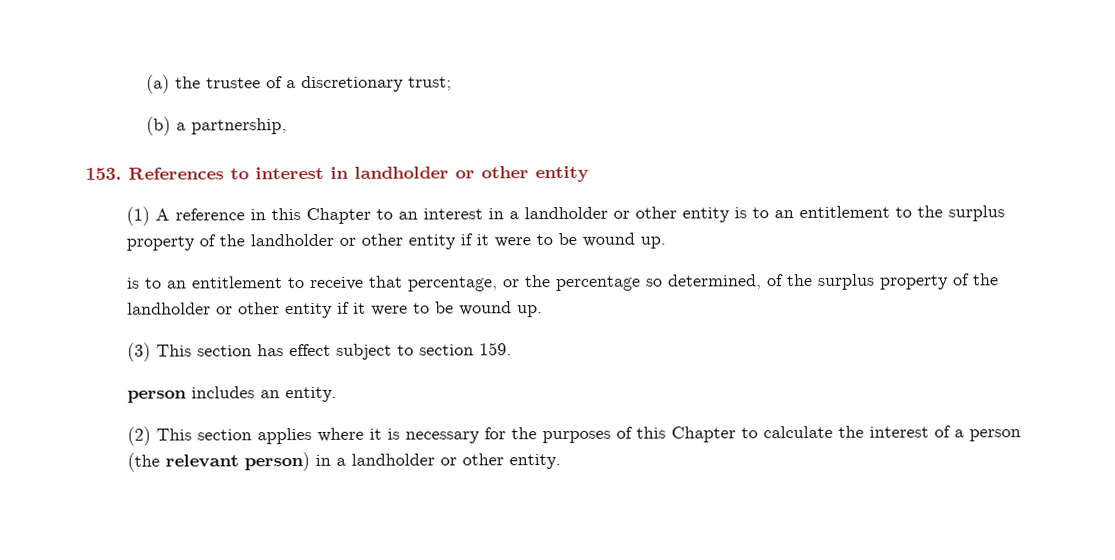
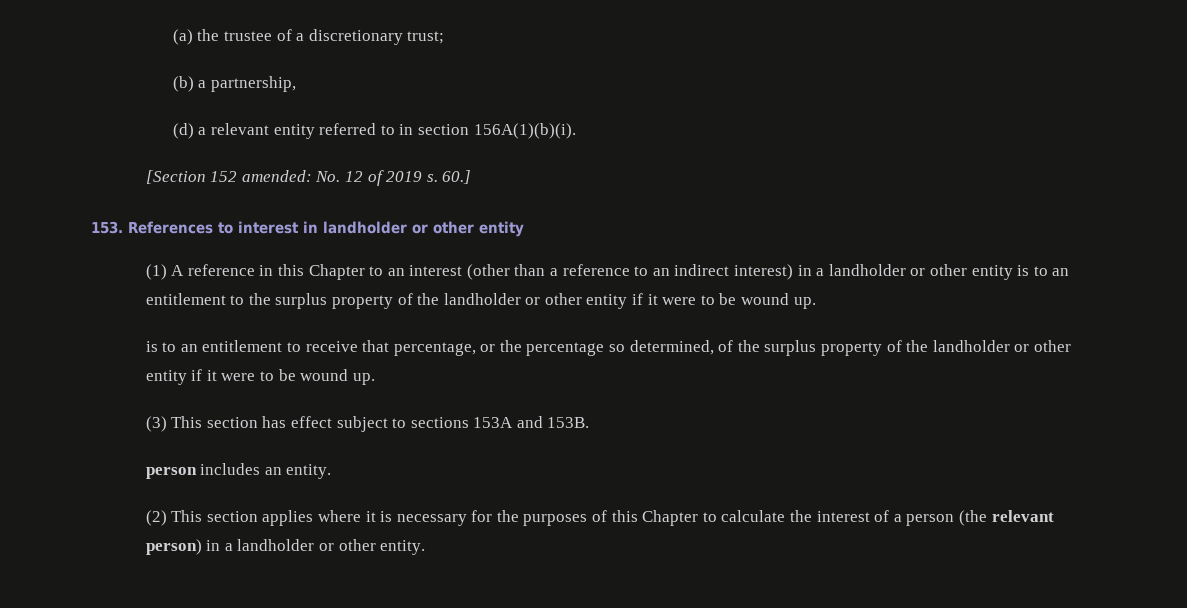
+ (d) a relevant entity referred to in section 156A(1)(b)(i).
+ [Section 152 amended: No. 12 of 2019 s. 60.]
- (1) A reference in this Chapter to an interest in a landholder or other entity is to an entitlement to the surplus property of the landholder or other entity if it were to be wound up.
+ (1) A reference in this Chapter to an interest (other than a reference to an indirect interest) in a landholder or other entity is to an entitlement to the surplus property of the landholder or other entity if it were to be wound up.
- (3) This section has effect subject to section 159.
+ (3) This section has effect subject to sections 153A and 153B.

